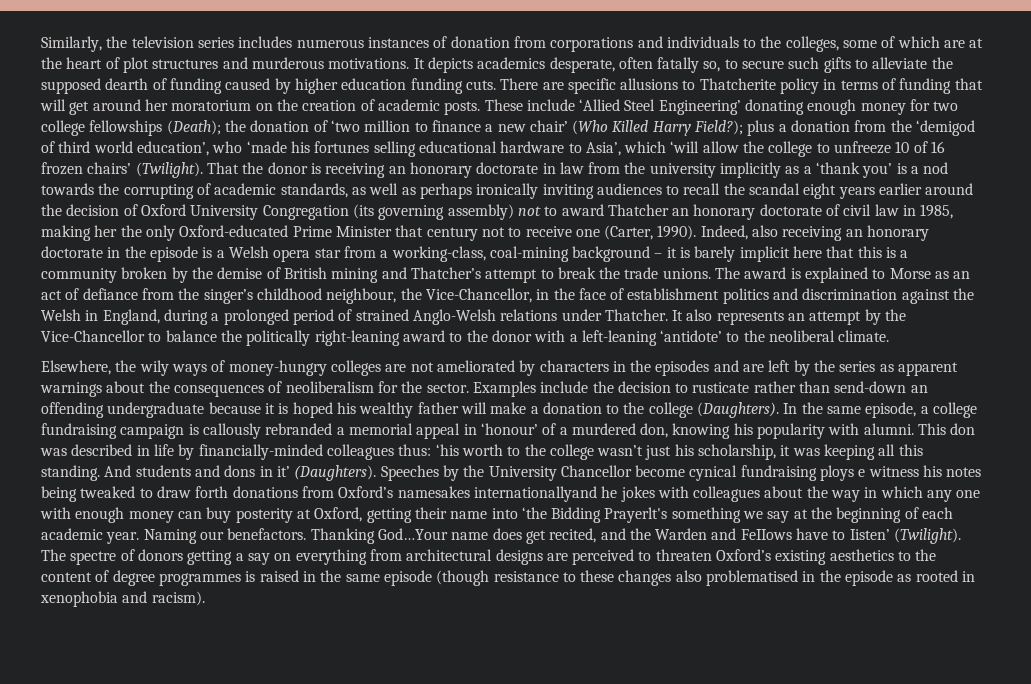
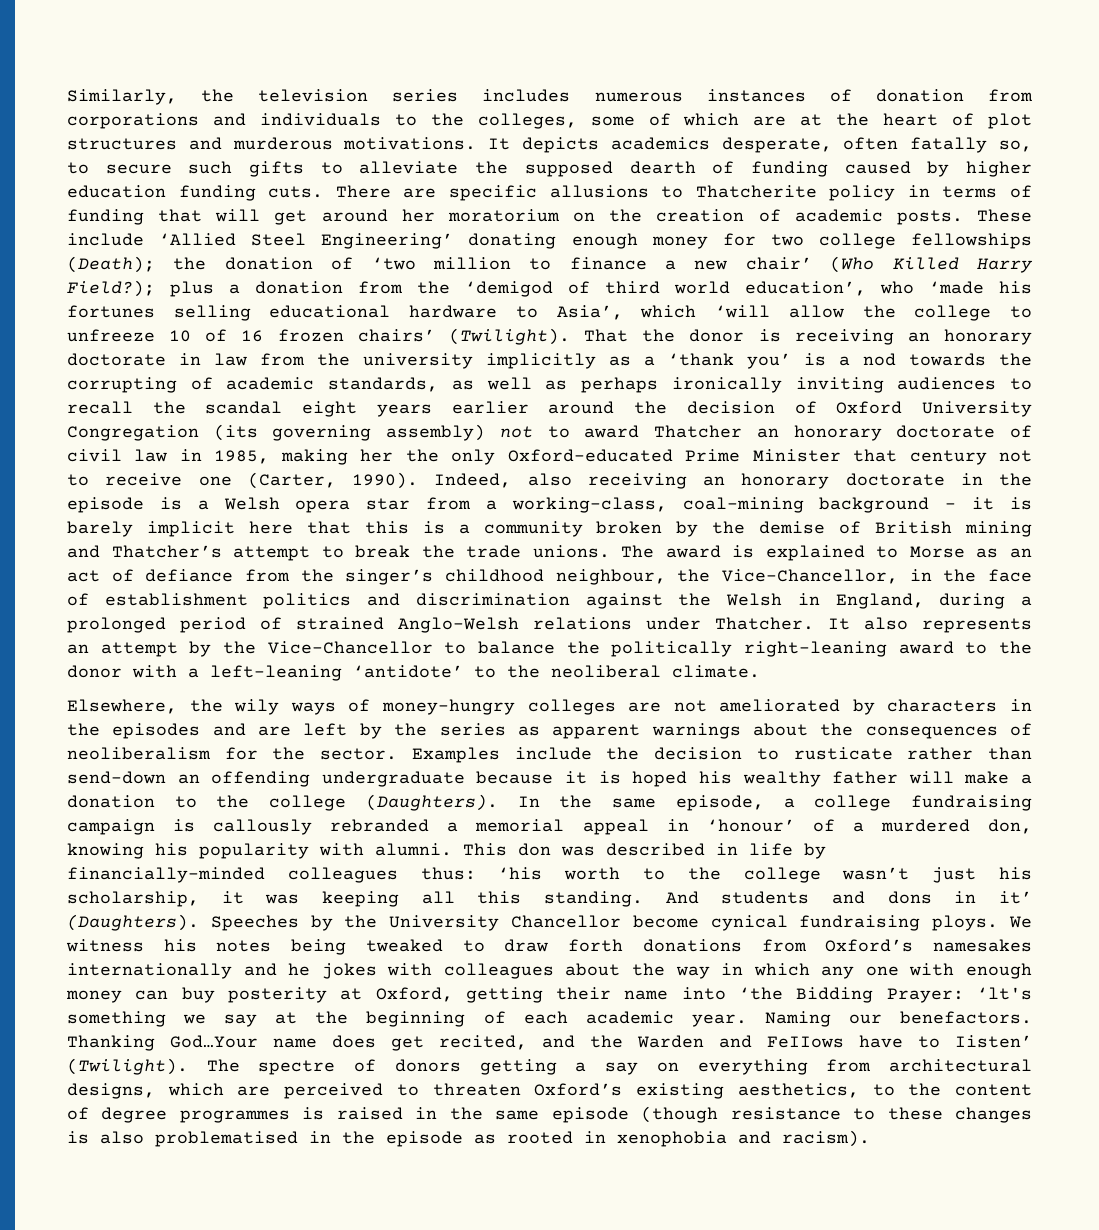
- Speeches by the University Chancellor become cynical fundraising ploys e witness his notes being tweaked to draw forth donations from Oxford’s namesakes internationallyand he jokes with colleagues about the way in which any one with enough money can buy posterity at Oxford, getting their name into ‘the Bidding Prayerlt's something we say at the beginning of each academic year.
+ Speeches by the University Chancellor become cynical fundraising ploys. We witness his notes being tweaked to draw forth donations from Oxford’s namesakes internationally and he jokes with colleagues about the way in which any one with enough money can buy posterity at Oxford, getting their name into ‘the Bidding Prayer: ‘lt's something we say at the beginning of each academic year.
- The spectre of donors getting a say on everything from architectural designs are perceived to threaten Oxford’s existing aesthetics to the content of degree programmes is raised in the same episode (though resistance to these changes also problematised in the episode as rooted in xenophobia and racism).
+ The spectre of donors getting a say on everything from architectural designs, which are perceived to threaten Oxford’s existing aesthetics, to the content of degree programmes is raised in the same episode (though resistance to these changes is also problematised in the episode as rooted in xenophobia and racism).

